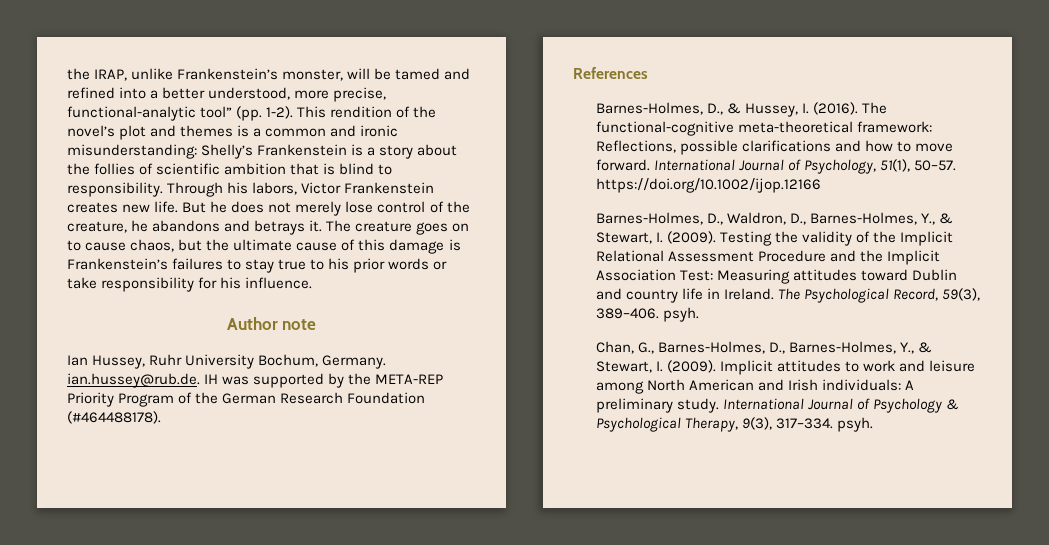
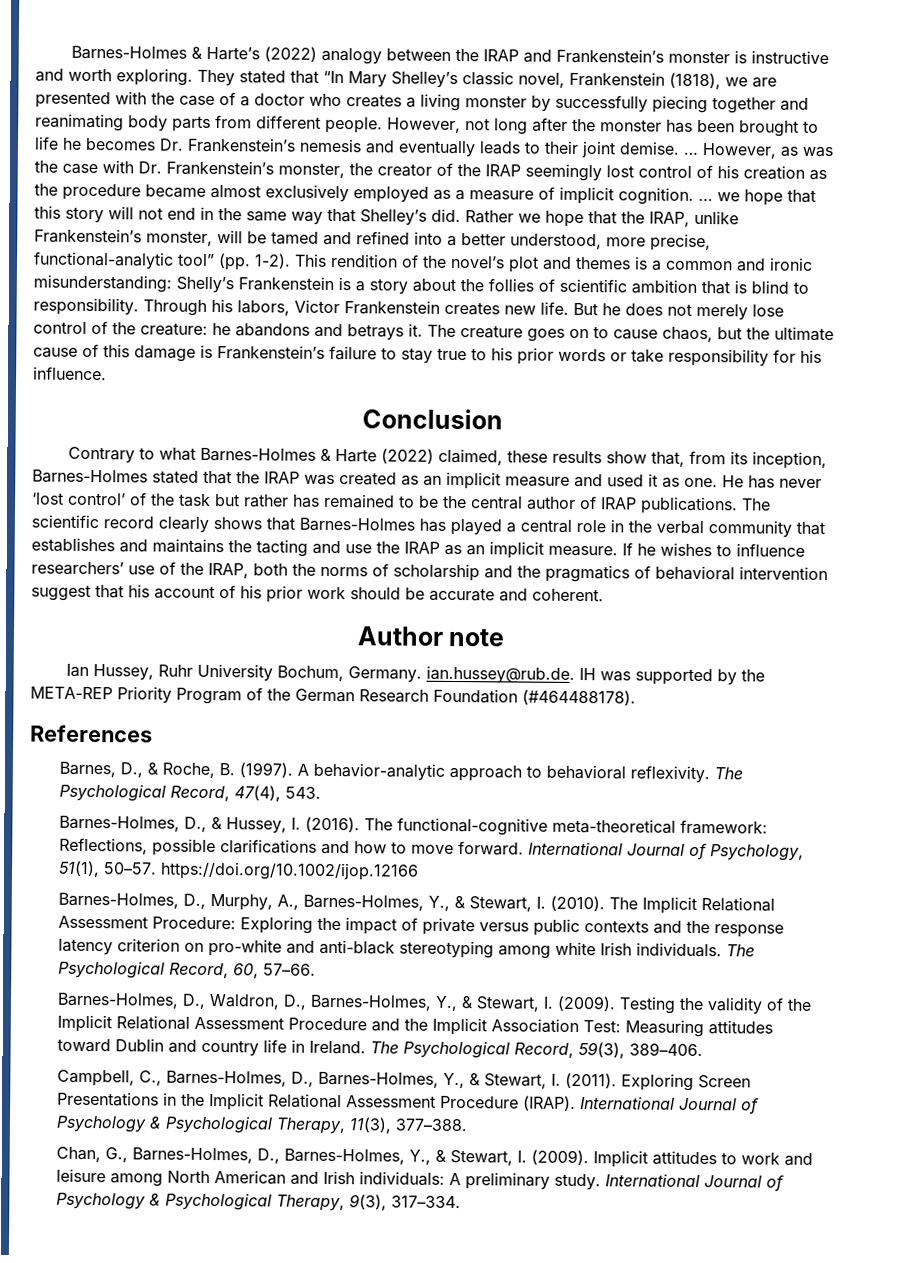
- the IRAP, unlike Frankenstein’s monster, will be tamed and refined into a better understood, more precise, functional-analytic tool” (pp. 1-2).
+ Barnes-Holmes & Harte’s (2022) analogy between the IRAP and Frankenstein’s monster is instructive and worth exploring. They stated that “In Mary Shelley’s classic novel, Frankenstein (1818), we are presented with the case of a doctor who creates a living monster by successfully piecing together and reanimating body parts from different people. However, not long after the monster has been brought to life he becomes Dr. Frankenstein’s nemesis and eventually leads to their joint demise. … However, as was the case with Dr. Frankenstein’s monster, the creator of the IRAP seemingly lost control of his creation as the procedure became almost exclusively employed as a measure of implicit cognition. … we hope that this story will not end in the same way that Shelley’s did. Rather we hope that the IRAP, unlike Frankenstein’s monster, will be tamed and refined into a better understood, more precise, functional-analytic tool” (pp. 1-2).
- But he does not merely lose control of the creature, he abandons and betrays it.
+ But he does not merely lose control of the creature: he abandons and betrays it.
- The creature goes on to cause chaos, but the ultimate cause of this damage is Frankenstein’s failures to stay true to his prior words or take responsibility for his influence.
+ The creature goes on to cause chaos, but the ultimate cause of this damage is Frankenstein’s failure to stay true to his prior words or take responsibility for his influence.
+ Conclusion
+ Contrary to what Barnes-Holmes & Harte (2022) claimed, these results show that, from its inception, Barnes-Holmes stated that the IRAP was created as an implicit measure and used it as one. He has never ‘lost control’ of the task but rather has remained to be the central author of IRAP publications. The scientific record clearly shows that Barnes-Holmes has played a central role in the verbal community that establishes and maintains the tacting and use the IRAP as an implicit measure. If he wishes to influence researchers’ use of the IRAP, both the norms of scholarship and the pragmatics of behavioral intervention suggest that his account of his prior work should be accurate and coherent.
+ Barnes, D., & Roche, B. (1997). A behavior-analytic approach to behavioral reflexivity. The Psychological Record, 47(4), 543.
+ Barnes-Holmes, D., Murphy, A., Barnes-Holmes, Y., & Stewart, I. (2010). The Implicit Relational Assessment Procedure: Exploring the impact of private versus public contexts and the response latency criterion on pro-white and anti-black stereotyping among white Irish individuals. The Psychological Record, 60, 57–66.
- The Psychological Record, 59(3), 389–406. psyh.
+ The Psychological Record, 59(3), 389–406.
+ Campbell, C., Barnes-Holmes, D., Barnes-Holmes, Y., & Stewart, I. (2011). Exploring Screen Presentations in the Implicit Relational Assessment Procedure (IRAP). International Journal of Psychology & Psychological Therapy, 11(3), 377–388.
- International Journal of Psychology & Psychological Therapy, 9(3), 317–334. psyh.
+ International Journal of Psychology & Psychological Therapy, 9(3), 317–334.

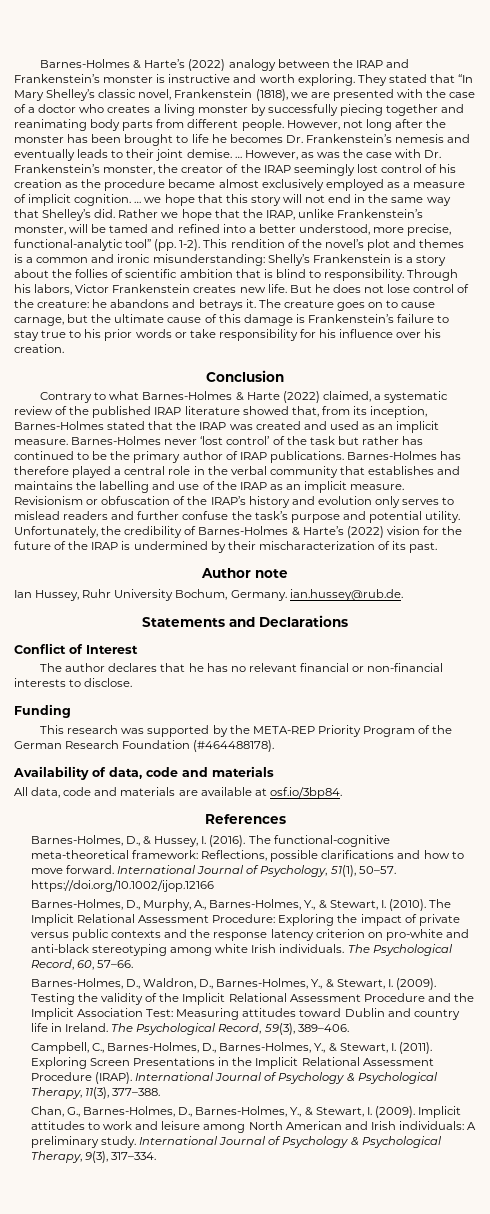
- But he does not merely lose control of the creature: he abandons and betrays it.
+ But he does not lose control of the creature: he abandons and betrays it.
- The creature goes on to cause chaos, but the ultimate cause of this damage is Frankenstein’s failure to stay true to his prior words or take responsibility for his influence.
+ The creature goes on to cause carnage, but the ultimate cause of this damage is Frankenstein’s failure to stay true to his prior words or take responsibility for his influence over his creation.
- Contrary to what Barnes-Holmes & Harte (2022) claimed, these results show that, from its inception, Barnes-Holmes stated that the IRAP was created as an implicit measure and used it as one. He has never ‘lost control’ of the task but rather has remained to be the central author of IRAP publications.
+ Contrary to what Barnes-Holmes & Harte (2022) claimed, a systematic review of the published IRAP literature showed that, from its inception, Barnes-Holmes stated that the IRAP was created and used as an implicit measure. Barnes-Holmes never ‘lost control’ of the task but rather has continued to be the primary author of IRAP publications.
- The scientific record clearly shows that Barnes-Holmes has played a central role in the verbal community that establishes and maintains the tacting and use the IRAP as an implicit measure.
+ Barnes-Holmes has therefore played a central role in the verbal community that establishes and maintains the labelling and use of the IRAP as an implicit measure.
- If he wishes to influence researchers’ use of the IRAP, both the norms of scholarship and the pragmatics of behavioral intervention suggest that his account of his prior work should be accurate and coherent.
+ Revisionism or obfuscation of the IRAP’s history and evolution only serves to mislead readers and further confuse the task’s purpose and potential utility. Unfortunately, the credibility of Barnes-Holmes & Harte’s (2022) vision for the future of the IRAP is undermined by their mischaracterization of its past.
- Ian Hussey, Ruhr University Bochum, Germany. ian.hussey@rub.de. IH was supported by the META-REP Priority Program of the German Research Foundation (#464488178).
+ Ian Hussey, Ruhr University Bochum, Germany. ian.hussey@rub.de.
+ Statements and Declarations
+ Conflict of Interest
+ The author declares that he has no relevant financial or non-financial interests to disclose.
+ Funding
+ This research was supported by the META-REP Priority Program of the German Research Foundation (#464488178).
+ Availability of data, code and materials
+ All data, code and materials are available at osf.io/3bp84.
  References
- Barnes, D., & Roche, B. (1997). A behavior-analytic approach to behavioral reflexivity. The Psychological Record, 47(4), 543.

